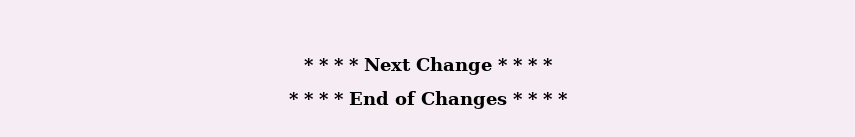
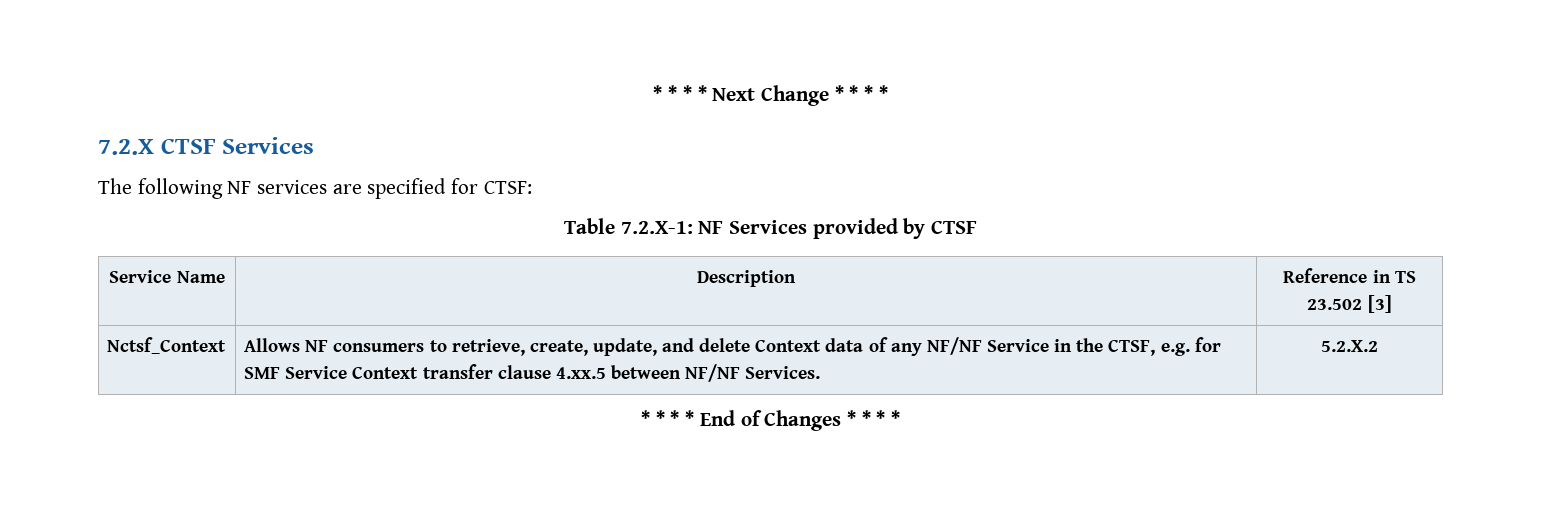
+ 7.2.X CTSF Services
+ The following NF services are specified for CTSF:
+ Table 7.2.X-1: NF Services provided by CTSF
+ Service Name | Description | Reference in TS 23.502 [3]
+ Nctsf_Context | Allows NF consumers to retrieve, create, update, and delete Context data of any NF/NF Service in the CTSF, e.g. for SMF Service Context transfer clause 4.xx.5 between NF/NF Services. | 5.2.X.2

